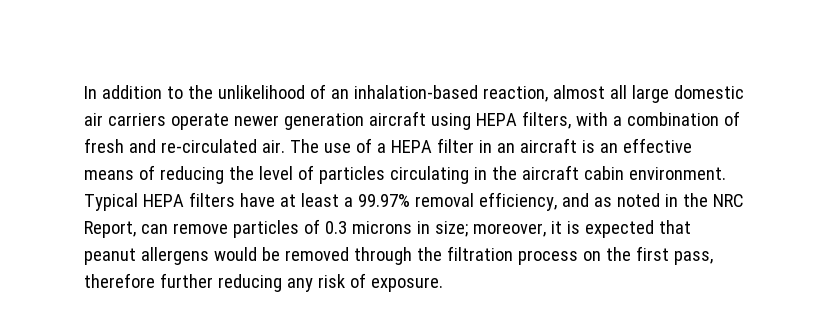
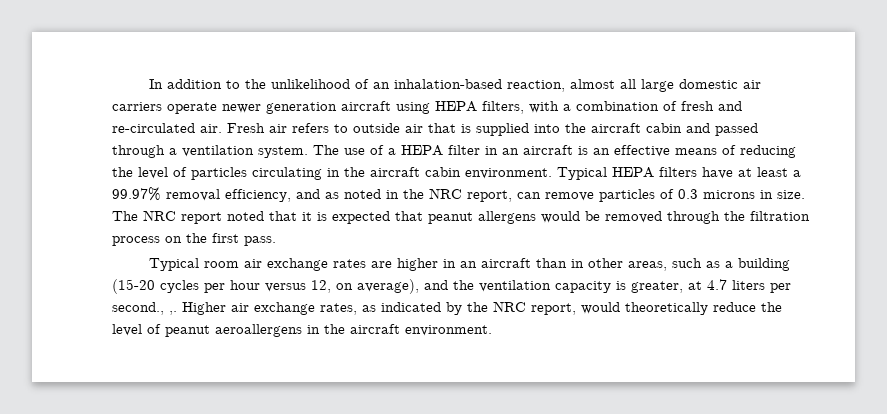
+ Fresh air refers to outside air that is supplied into the aircraft cabin and passed through a ventilation system.
- Typical HEPA filters have at least a 99.97% removal efficiency, and as noted in the NRC Report, can remove particles of 0.3 microns in size; moreover, it is expected that peanut allergens would be removed through the filtration process on the first pass, therefore further reducing any risk of exposure.
+ Typical HEPA filters have at least a 99.97% removal efficiency, and as noted in the NRC report, can remove particles of 0.3 microns in size. The NRC report noted that it is expected that peanut allergens would be removed through the filtration process on the first pass.
+ Typical room air exchange rates are higher in an aircraft than in other areas, such as a building (15-20 cycles per hour versus 12, on average), and the ventilation capacity is greater, at 4.7 liters per second., ,. Higher air exchange rates, as indicated by the NRC report, would theoretically reduce the level of peanut aeroallergens in the aircraft environment.

